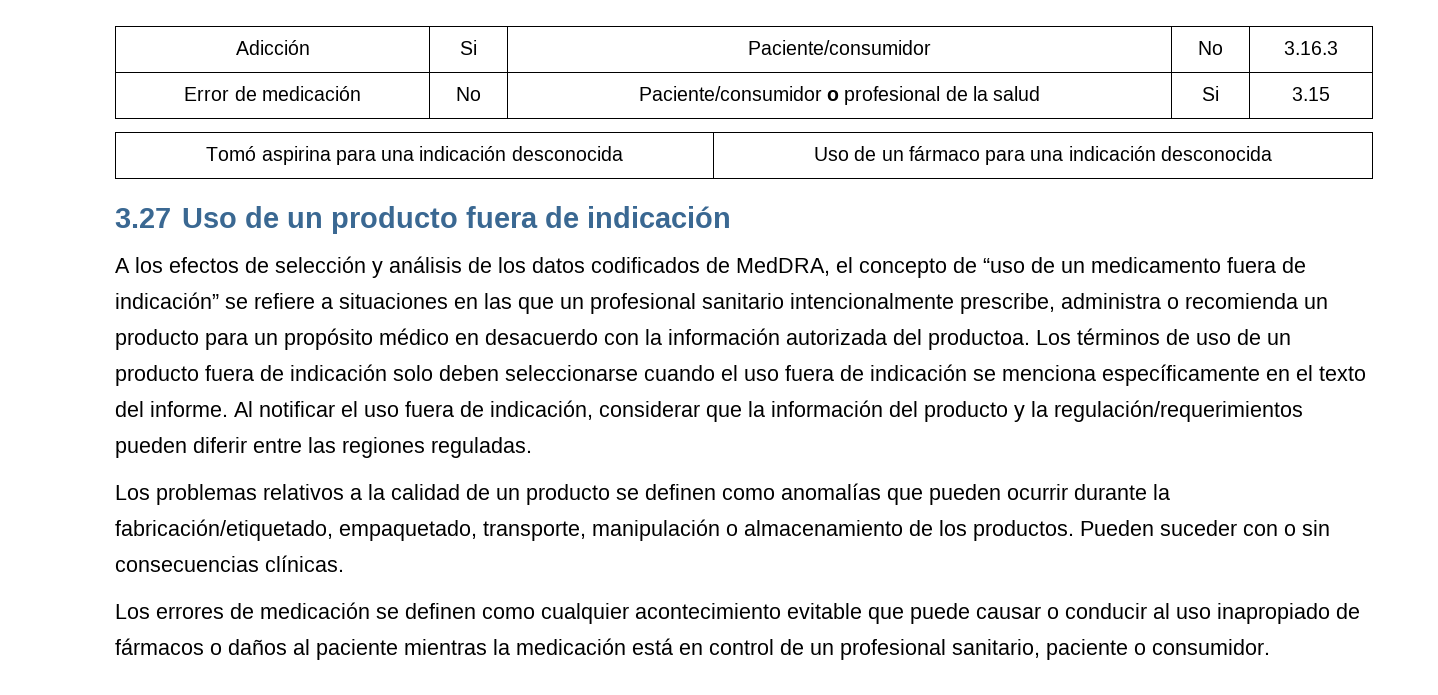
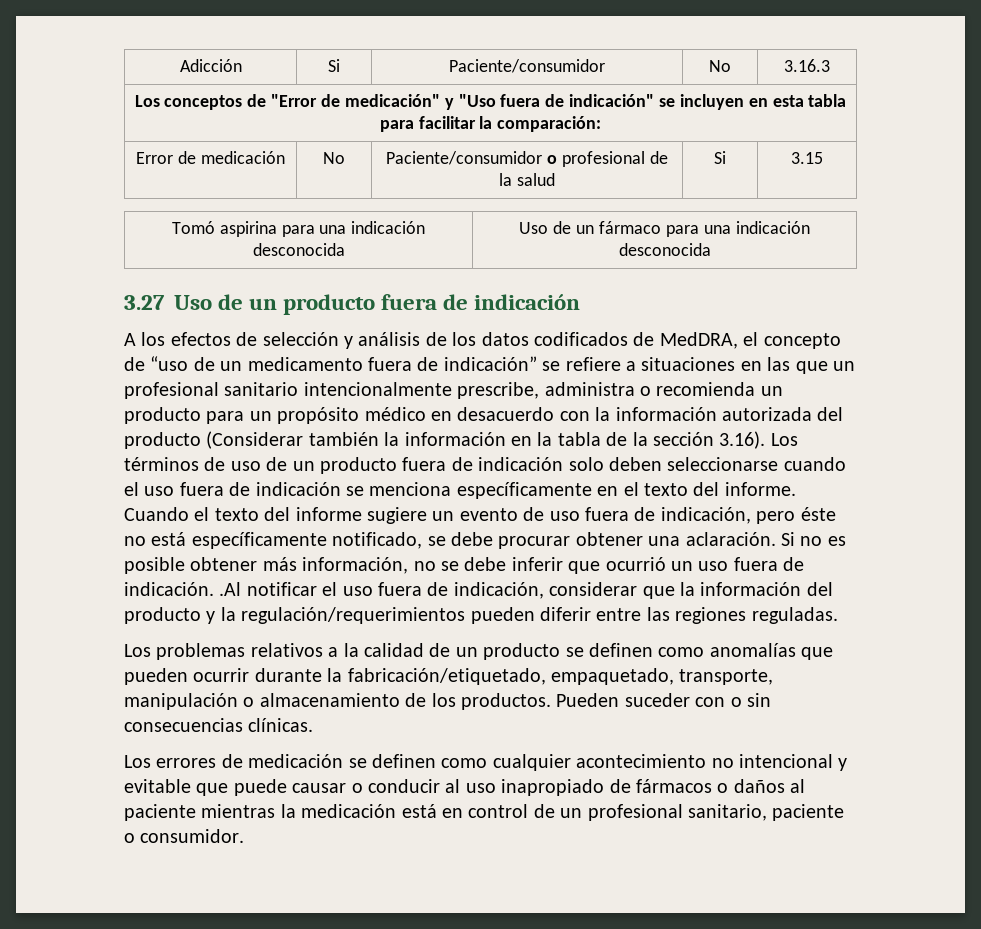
+ Los conceptos de "Error de medicación" y "Uso fuera de indicación" se incluyen en esta tabla para facilitar la comparación:
- A los efectos de selección y análisis de los datos codificados de MedDRA, el concepto de “uso de un medicamento fuera de indicación” se refiere a situaciones en las que un profesional sanitario intencionalmente prescribe, administra o recomienda un producto para un propósito médico en desacuerdo con la información autorizada del productoa. Los términos de uso de un producto fuera de indicación solo deben seleccionarse cuando el uso fuera de indicación se menciona específicamente en el texto del informe.
+ A los efectos de selección y análisis de los datos codificados de MedDRA, el concepto de “uso de un medicamento fuera de indicación” se refiere a situaciones en las que un profesional sanitario intencionalmente prescribe, administra o recomienda un producto para un propósito médico en desacuerdo con la información autorizada del producto (Considerar también la información en la tabla de la sección 3.16). Los términos de uso de un producto fuera de indicación solo deben seleccionarse cuando el uso fuera de indicación se menciona específicamente en el texto del informe.
- Al notificar el uso fuera de indicación, considerar que la información del producto y la regulación/requerimientos pueden diferir entre las regiones reguladas.
+ Cuando el texto del informe sugiere un evento de uso fuera de indicación, pero éste no está específicamente notificado, se debe procurar obtener una aclaración. Si no es posible obtener más información, no se debe inferir que ocurrió un uso fuera de indicación. .Al notificar el uso fuera de indicación, considerar que la información del producto y la regulación/requerimientos pueden diferir entre las regiones reguladas.
- Los errores de medicación se definen como cualquier acontecimiento evitable que puede causar o conducir al uso inapropiado de fármacos o daños al paciente mientras la medicación está en control de un profesional sanitario, paciente o consumidor.
+ Los errores de medicación se definen como cualquier acontecimiento no intencional y evitable que puede causar o conducir al uso inapropiado de fármacos o daños al paciente mientras la medicación está en control de un profesional sanitario, paciente o consumidor.

